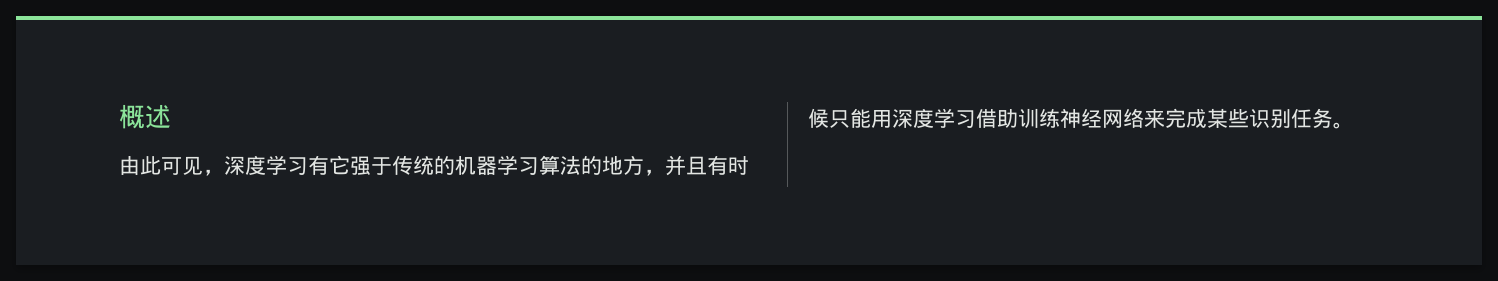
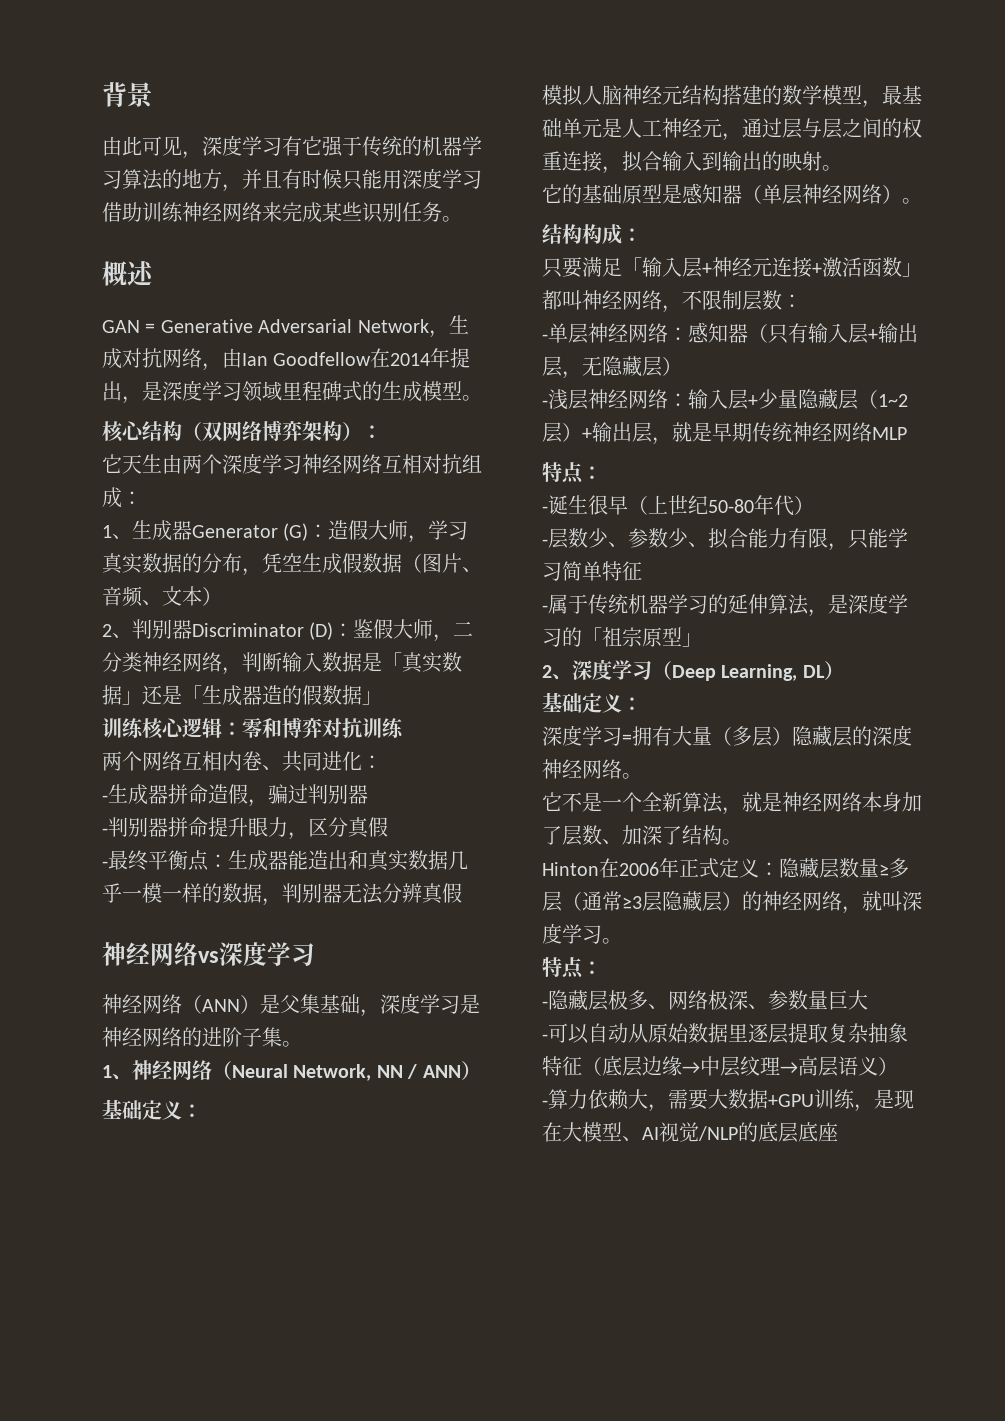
- 概述
+ 背景
+ 概述
+ GAN = Generative Adversarial Network，生成对抗网络，由Ian Goodfellow在2014年提出，是深度学习领域里程碑式的生成模型。
+ 核心结构（双网络博弈架构）：
+ 它天生由两个深度学习神经网络互相对抗组成：
+ 1、生成器Generator (G)：造假大师，学习真实数据的分布，凭空生成假数据（图片、音频、文本）
+ 2、判别器Discriminator (D)：鉴假大师，二分类神经网络，判断输入数据是「真实数据」还是「生成器造的假数据」
+ 训练核心逻辑：零和博弈对抗训练
+ 两个网络互相内卷、共同进化：
+ -生成器拼命造假，骗过判别器
+ -判别器拼命提升眼力，区分真假
+ -最终平衡点：生成器能造出和真实数据几乎一模一样的数据，判别器无法分辨真假
+ 神经网络vs深度学习
+ 神经网络（ANN）是父集基础，深度学习是神经网络的进阶子集。
+ 1、神经网络（Neural Network, NN / ANN）
+ 基础定义：
+ 模拟人脑神经元结构搭建的数学模型，最基础单元是人工神经元，通过层与层之间的权重连接，拟合输入到输出的映射。
+ 它的基础原型是感知器（单层神经网络）。
+ 结构构成：
+ 只要满足「输入层+神经元连接+激活函数」都叫神经网络，不限制层数：
+ -单层神经网络：感知器（只有输入层+输出层，无隐藏层）
+ -浅层神经网络：输入层+少量隐藏层（1~2层）+输出层，就是早期传统神经网络MLP
+ 特点：
+ -诞生很早（上世纪50-80年代）
+ -层数少、参数少、拟合能力有限，只能学习简单特征
+ -属于传统机器学习的延伸算法，是深度学习的「祖宗原型」
+ 2、深度学习（Deep Learning, DL）
+ 基础定义：
+ 深度学习=拥有大量（多层）隐藏层的深度神经网络。
+ 它不是一个全新算法，就是神经网络本身加了层数、加深了结构。
+ Hinton在2006年正式定义：隐藏层数量≥多层（通常≥3层隐藏层）的神经网络，就叫深度学习。
+ 特点：
+ -隐藏层极多、网络极深、参数量巨大
+ -可以自动从原始数据里逐层提取复杂抽象特征（底层边缘→中层纹理→高层语义）
+ -算力依赖大，需要大数据+GPU训练，是现在大模型、AI视觉/NLP的底层底座

